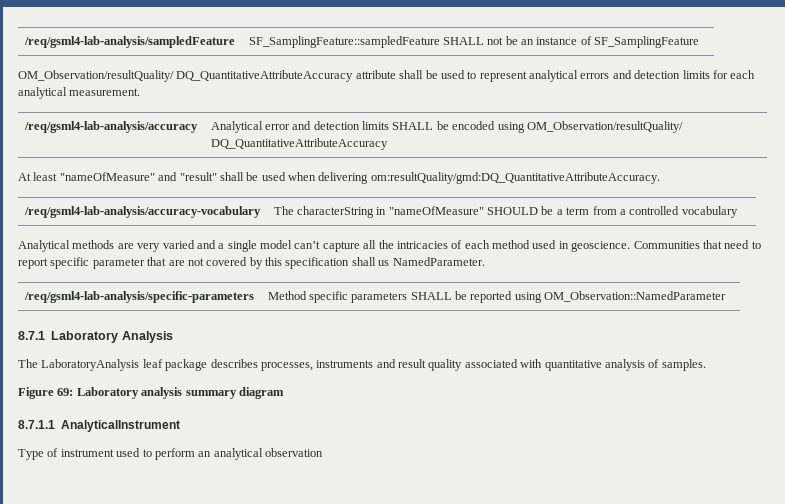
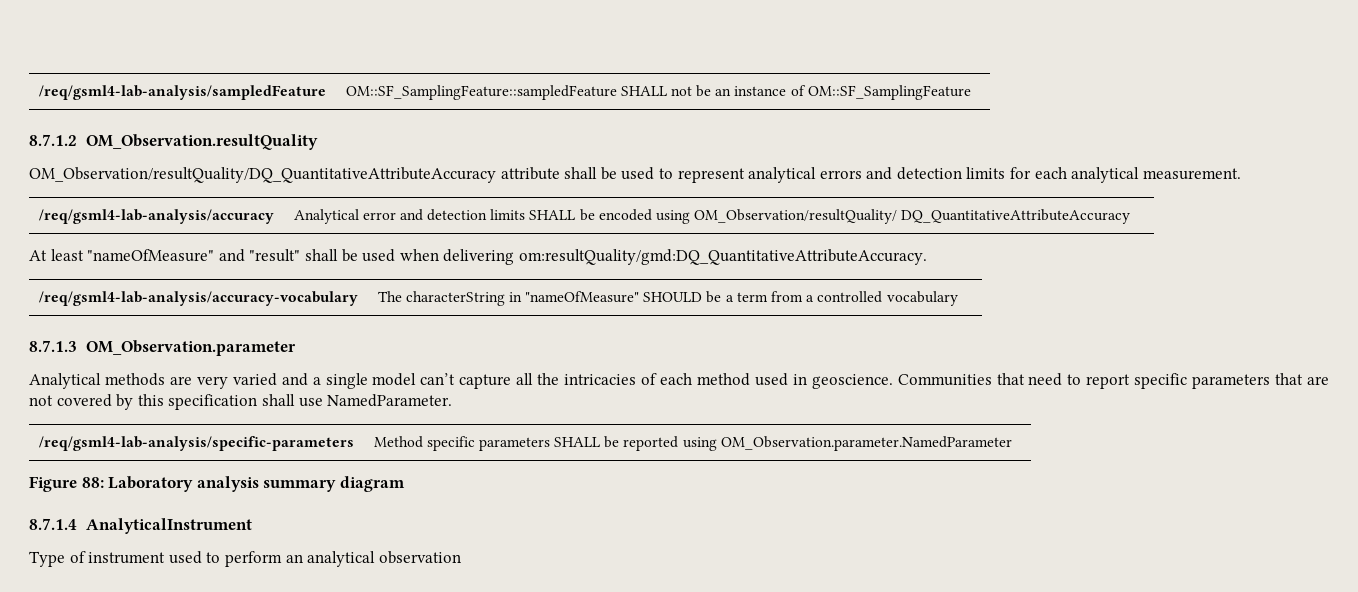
- /req/gsml4-lab-analysis/sampledFeature | SF_SamplingFeature::sampledFeature SHALL not be an instance of SF_SamplingFeature
- OM_Observation/resultQuality/ DQ_QuantitativeAttributeAccuracy attribute shall be used to represent analytical errors and detection limits for each analytical measurement.
+ /req/gsml4-lab-analysis/sampledFeature | OM::SF_SamplingFeature::sampledFeature SHALL not be an instance of OM::SF_SamplingFeature
+ 8.7.1.2 OM_Observation.resultQuality
+ OM_Observation/resultQuality/DQ_QuantitativeAttributeAccuracy attribute shall be used to represent analytical errors and detection limits for each analytical measurement.
+ 8.7.1.3 OM_Observation.parameter
- Communities that need to report specific parameter that are not covered by this specification shall us NamedParameter.
+ Communities that need to report specific parameters that are not covered by this specification shall use NamedParameter.
- /req/gsml4-lab-analysis/specific-parameters | Method specific parameters SHALL be reported using OM_Observation::NamedParameter
- 8.7.1 Laboratory Analysis
- The LaboratoryAnalysis leaf package describes processes, instruments and result quality associated with quantitative analysis of samples.
+ /req/gsml4-lab-analysis/specific-parameters | Method specific parameters SHALL be reported using OM_Observation.parameter.NamedParameter
- Figure 69: Laboratory analysis summary diagram
+ Figure 88: Laboratory analysis summary diagram
- 8.7.1.1 AnalyticalInstrument
+ 8.7.1.4 AnalyticalInstrument

